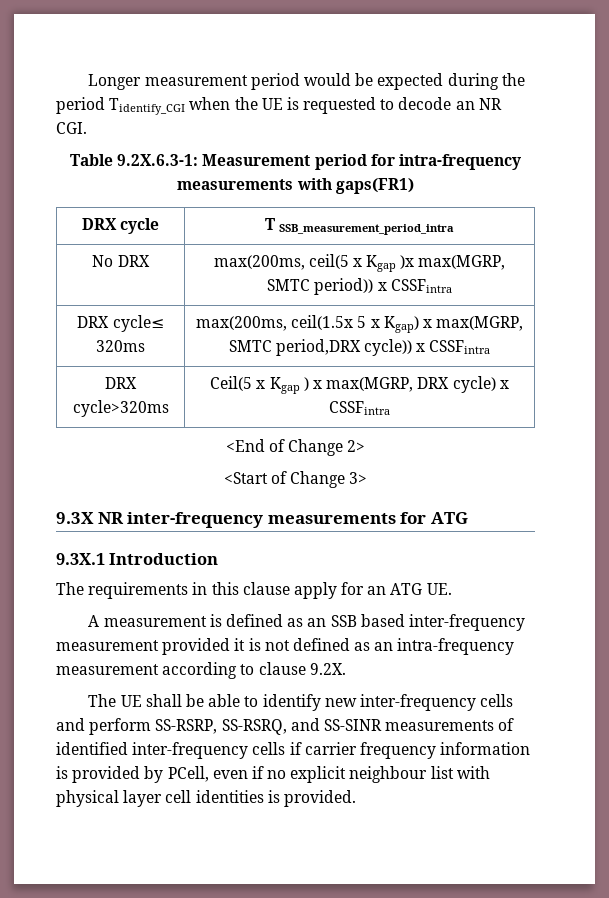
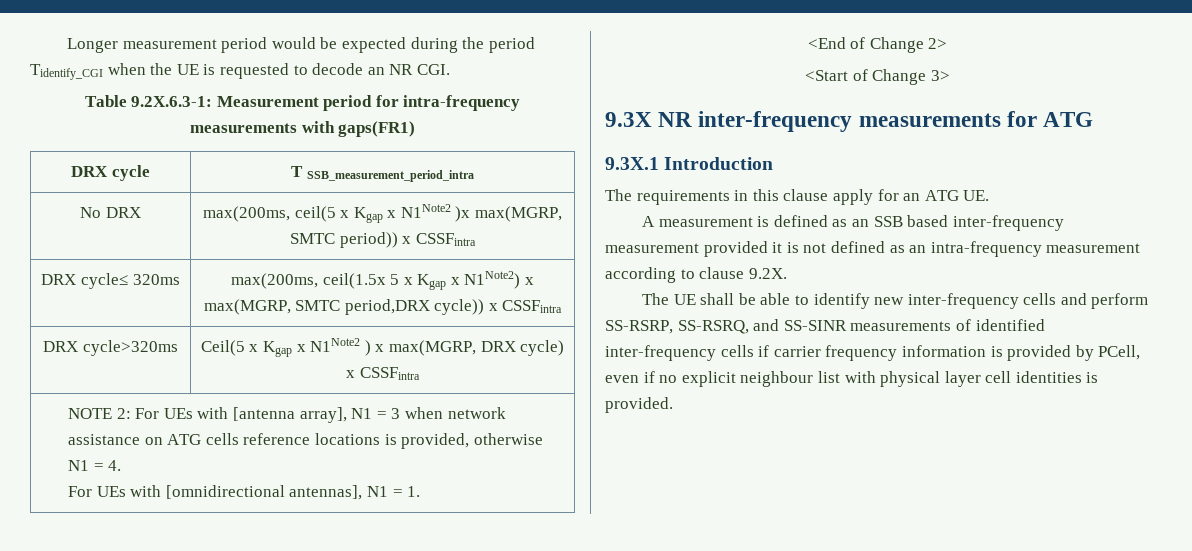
- No DRX | max(200ms, ceil(5 x Kgap )x max(MGRP, SMTC period)) x CSSFintra
+ No DRX | max(200ms, ceil(5 x Kgap x N1Note2 )x max(MGRP, SMTC period)) x CSSFintra
- DRX cycle≤ 320ms | max(200ms, ceil(1.5x 5 x Kgap) x max(MGRP, SMTC period,DRX cycle)) x CSSFintra
+ DRX cycle≤ 320ms | max(200ms, ceil(1.5x 5 x Kgap x N1Note2) x max(MGRP, SMTC period,DRX cycle)) x CSSFintra
- DRX cycle>320ms | Ceil(5 x Kgap ) x max(MGRP, DRX cycle) x CSSFintra
+ DRX cycle>320ms | Ceil(5 x Kgap x N1Note2 ) x max(MGRP, DRX cycle) x CSSFintra
+ NOTE 2: For UEs with [antenna array], N1 = 3 when network assistance on ATG cells reference locations is provided, otherwise N1 = 4.
+ For UEs with [omnidirectional antennas], N1 = 1.

